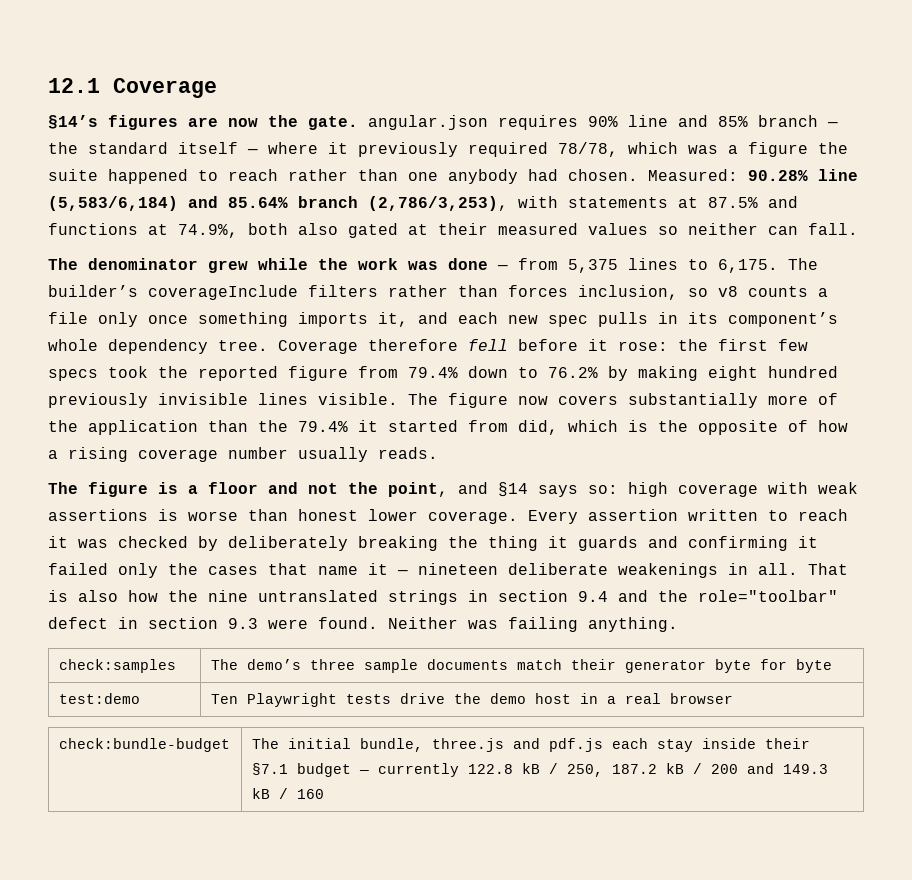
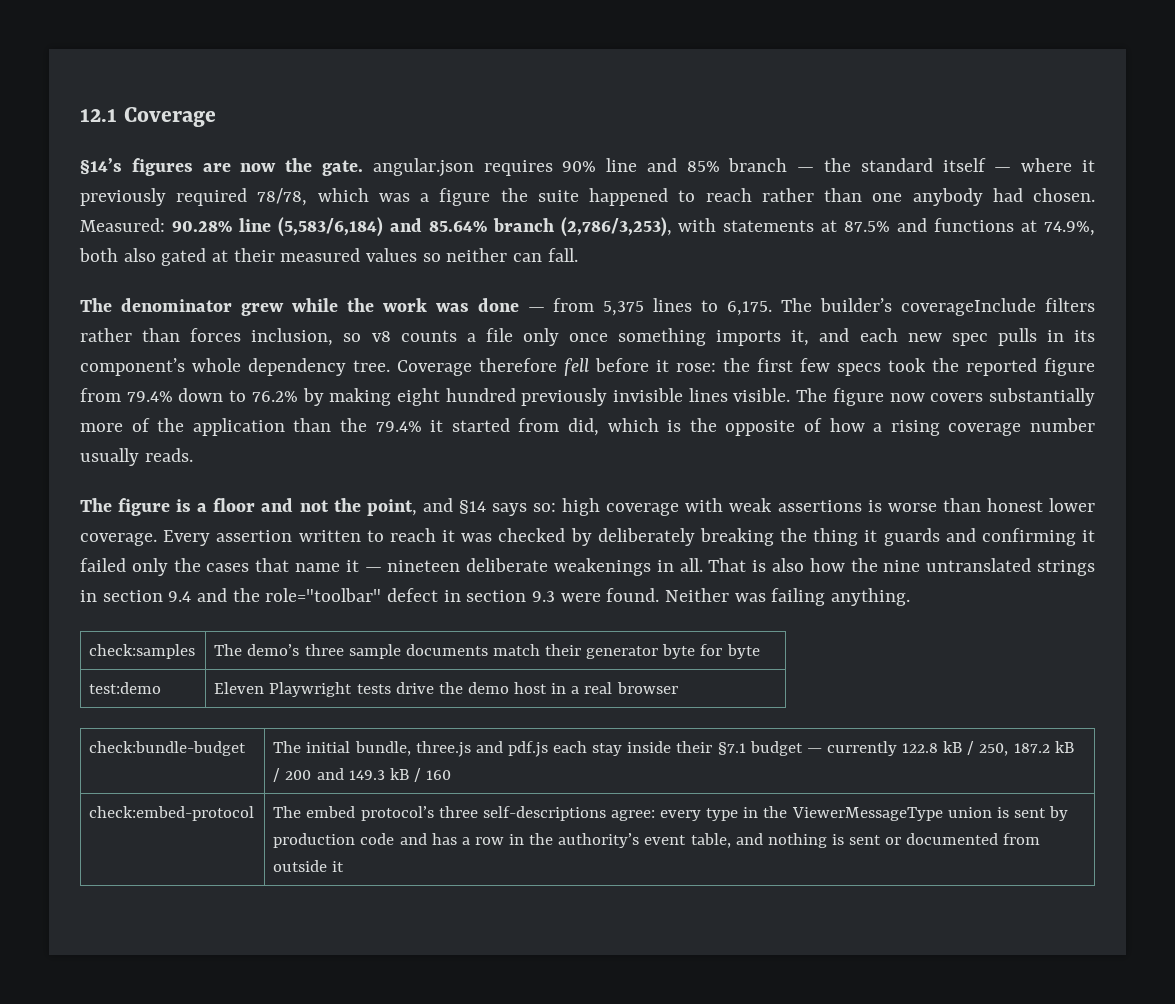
- test:demo | Ten Playwright tests drive the demo host in a real browser
+ test:demo | Eleven Playwright tests drive the demo host in a real browser
+ check:embed-protocol | The embed protocol’s three self-descriptions agree: every type in the ViewerMessageType union is sent by production code and has a row in the authority’s event table, and nothing is sent or documented from outside it

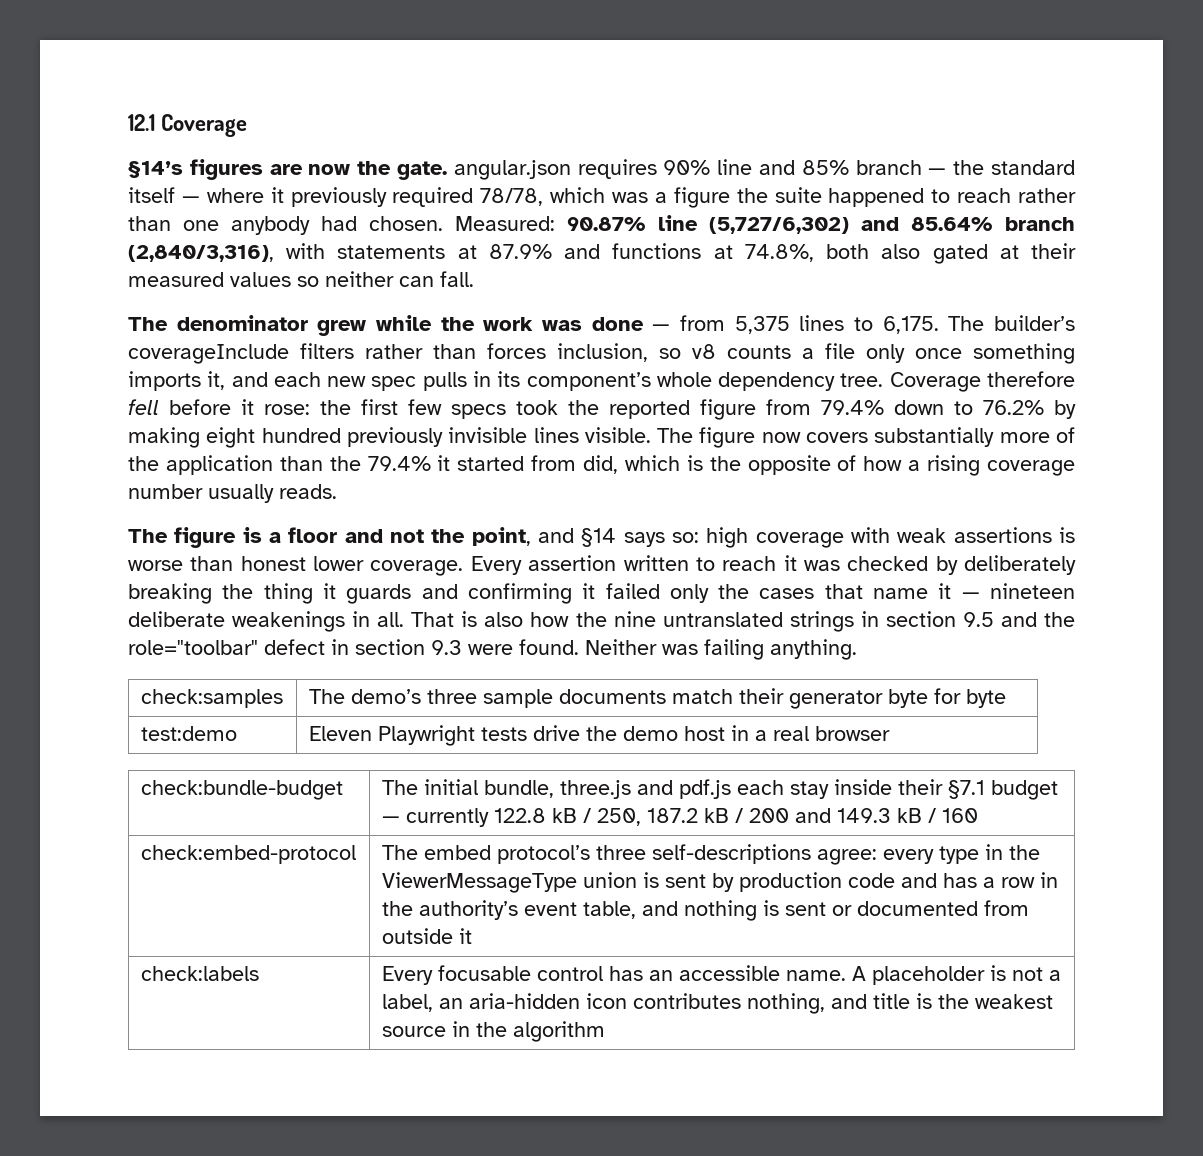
- Measured: 90.28% line (5,583/6,184) and 85.64% branch (2,786/3,253), with statements at 87.5% and functions at 74.9%, both also gated at their measured values so neither can fall.
+ Measured: 90.87% line (5,727/6,302) and 85.64% branch (2,840/3,316), with statements at 87.9% and functions at 74.8%, both also gated at their measured values so neither can fall.
- That is also how the nine untranslated strings in section 9.4 and the role="toolbar" defect in section 9.3 were found.
+ That is also how the nine untranslated strings in section 9.5 and the role="toolbar" defect in section 9.3 were found.
+ check:labels | Every focusable control has an accessible name. A placeholder is not a label, an aria-hidden icon contributes nothing, and title is the weakest source in the algorithm

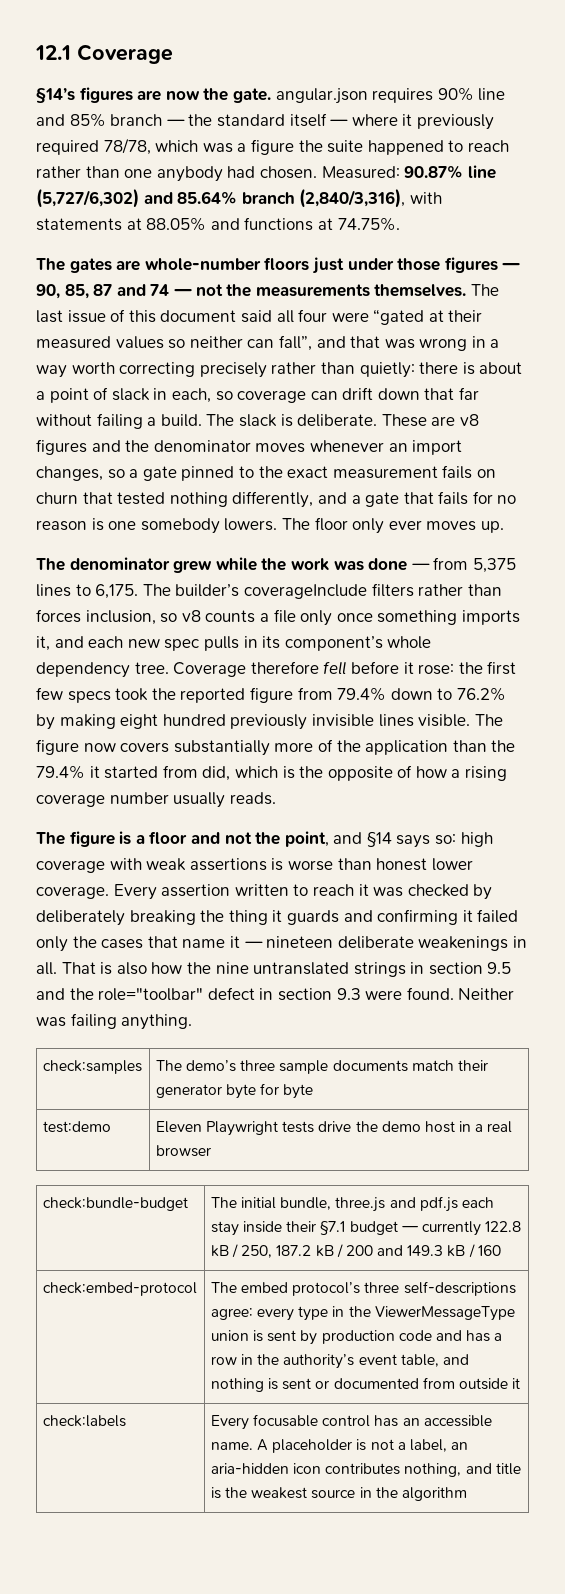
- Measured: 90.87% line (5,727/6,302) and 85.64% branch (2,840/3,316), with statements at 87.9% and functions at 74.8%, both also gated at their measured values so neither can fall.
+ Measured: 90.87% line (5,727/6,302) and 85.64% branch (2,840/3,316), with statements at 88.05% and functions at 74.75%.
+ The gates are whole-number floors just under those figures — 90, 85, 87 and 74 — not the measurements themselves. The last issue of this document said all four were “gated at their measured values so neither can fall”, and that was wrong in a way worth correcting precisely rather than quietly: there is about a point of slack in each, so coverage can drift down that far without failing a build. The slack is deliberate. These are v8 figures and the denominator moves whenever an import changes, so a gate pinned to the exact measurement fails on churn that tested nothing differently, and a gate that fails for no reason is one somebody lowers. The floor only ever moves up.

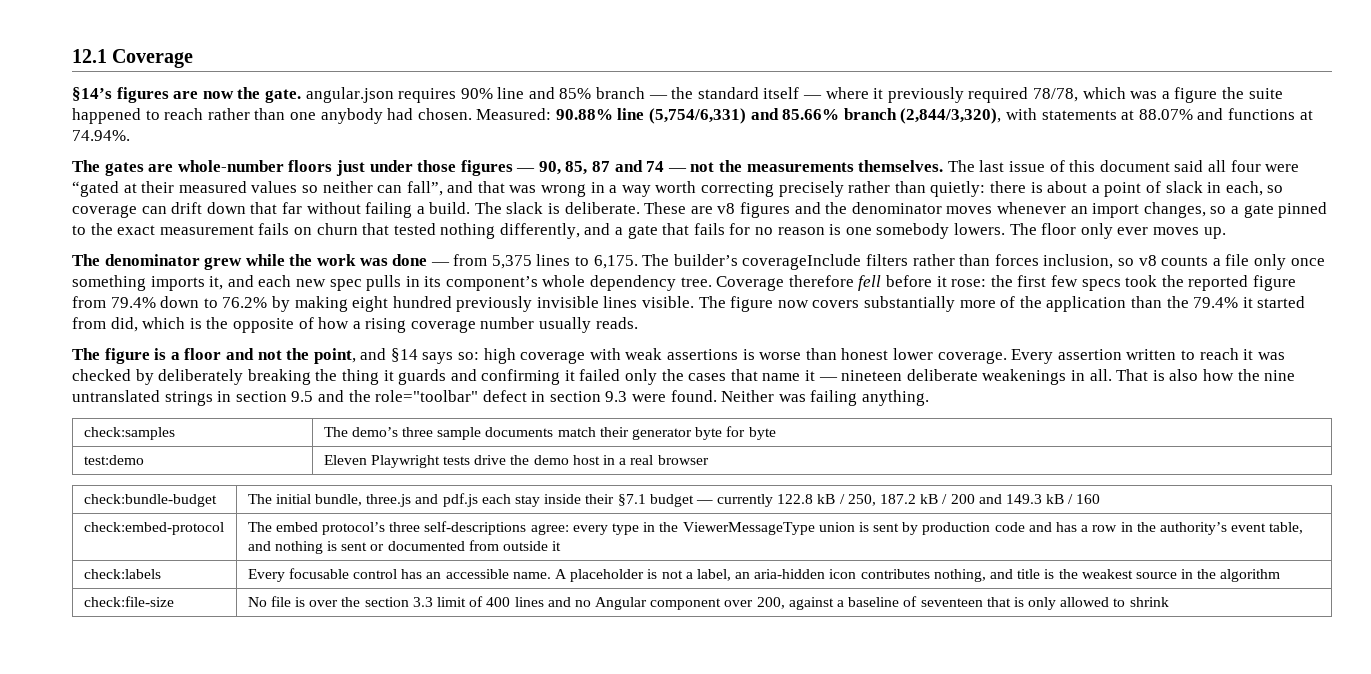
- Measured: 90.87% line (5,727/6,302) and 85.64% branch (2,840/3,316), with statements at 88.05% and functions at 74.75%.
+ Measured: 90.88% line (5,754/6,331) and 85.66% branch (2,844/3,320), with statements at 88.07% and functions at 74.94%.
+ check:file-size | No file is over the section 3.3 limit of 400 lines and no Angular component over 200, against a baseline of seventeen that is only allowed to shrink

